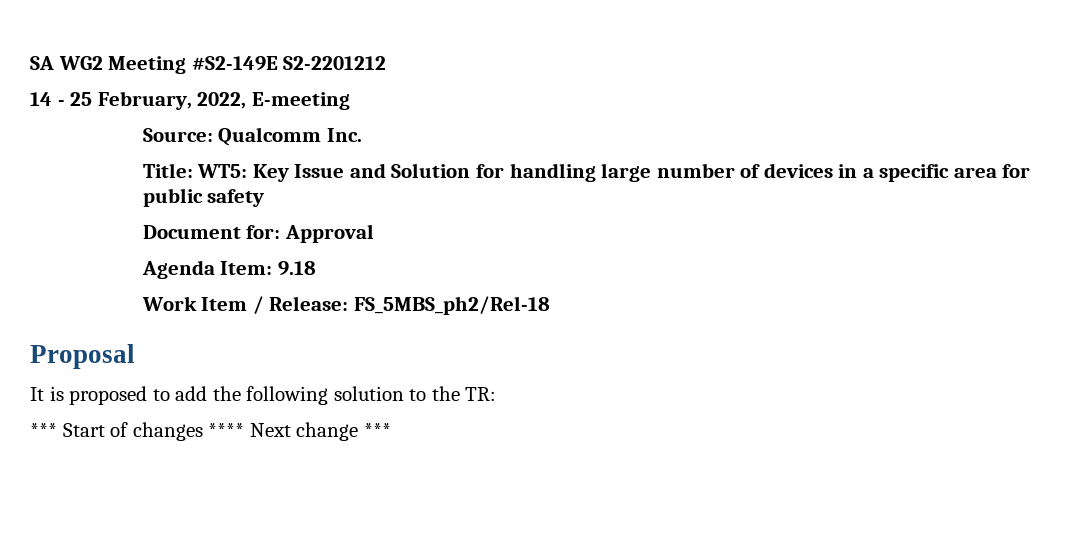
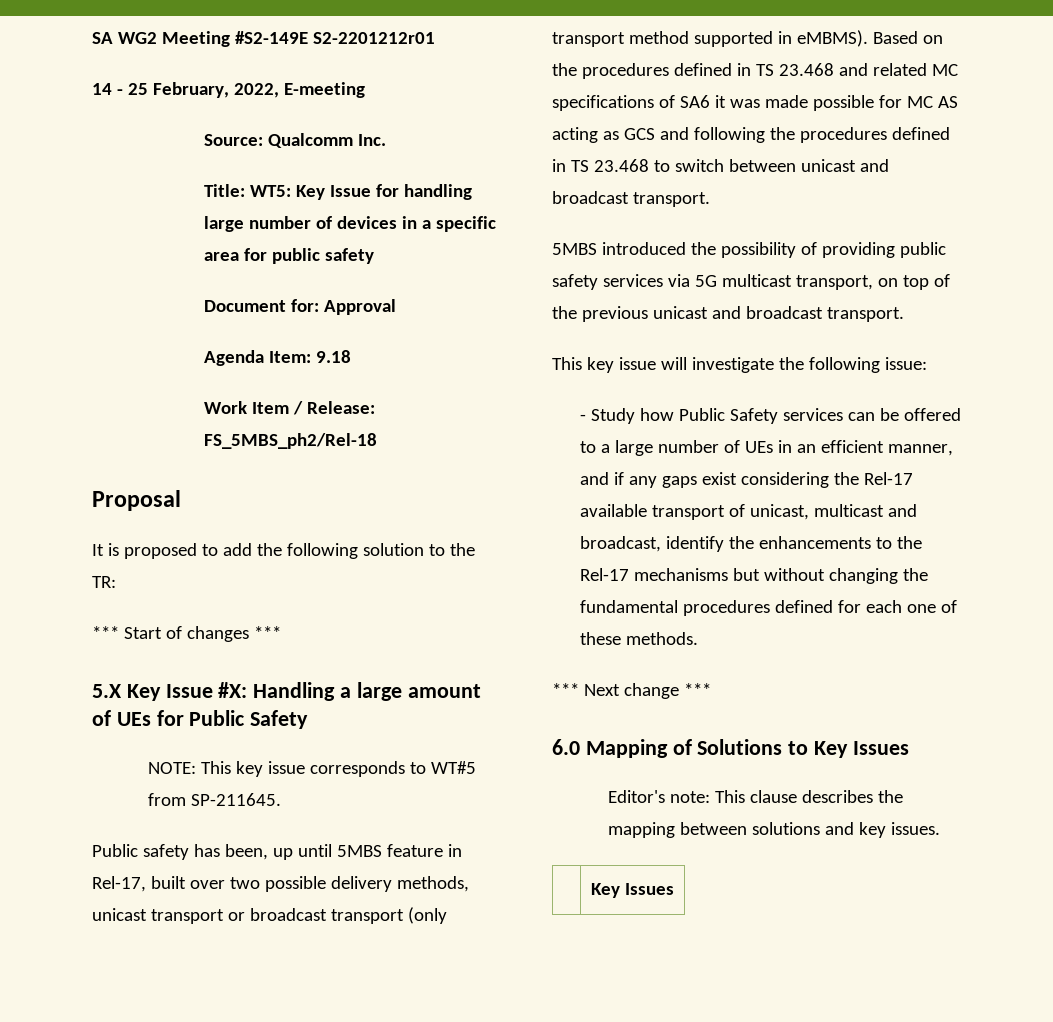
- SA WG2 Meeting #S2-149E S2-2201212
+ SA WG2 Meeting #S2-149E S2-2201212r01
- Title: WT5: Key Issue and Solution for handling large number of devices in a specific area for public safety
+ Title: WT5: Key Issue for handling large number of devices in a specific area for public safety
- *** Start of changes **** Next change ***
+ *** Start of changes ***
+ 5.X Key Issue #X: Handling a large amount of UEs for Public Safety
+ NOTE: This key issue corresponds to WT#5 from SP-211645.
+ Public safety has been, up until 5MBS feature in Rel-17, built over two possible delivery methods, unicast transport or broadcast transport (only transport method supported in eMBMS). Based on the procedures defined in TS 23.468 and related MC specifications of SA6 it was made possible for MC AS acting as GCS and following the procedures defined in TS 23.468 to switch between unicast and broadcast transport.
+ 5MBS introduced the possibility of providing public safety services via 5G multicast transport, on top of the previous unicast and broadcast transport.
+ This key issue will investigate the following issue:
+ - Study how Public Safety services can be offered to a large number of UEs in an efficient manner, and if any gaps exist considering the Rel-17 available transport of unicast, multicast and broadcast, identify the enhancements to the Rel-17 mechanisms but without changing the fundamental procedures defined for each one of these methods.
+ *** Next change ***
+ 6.0 Mapping of Solutions to Key Issues
+ Editor's note: This clause describes the mapping between solutions and key issues.
+ | Key Issues

